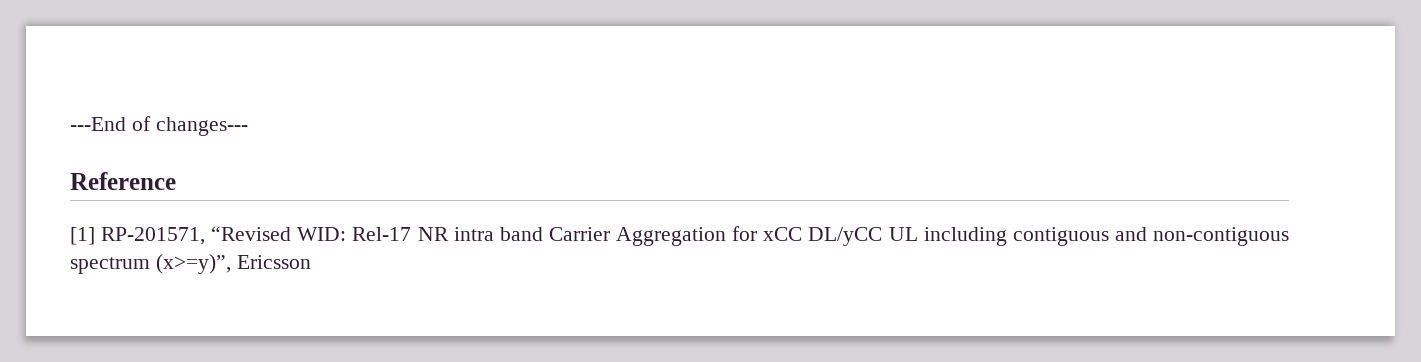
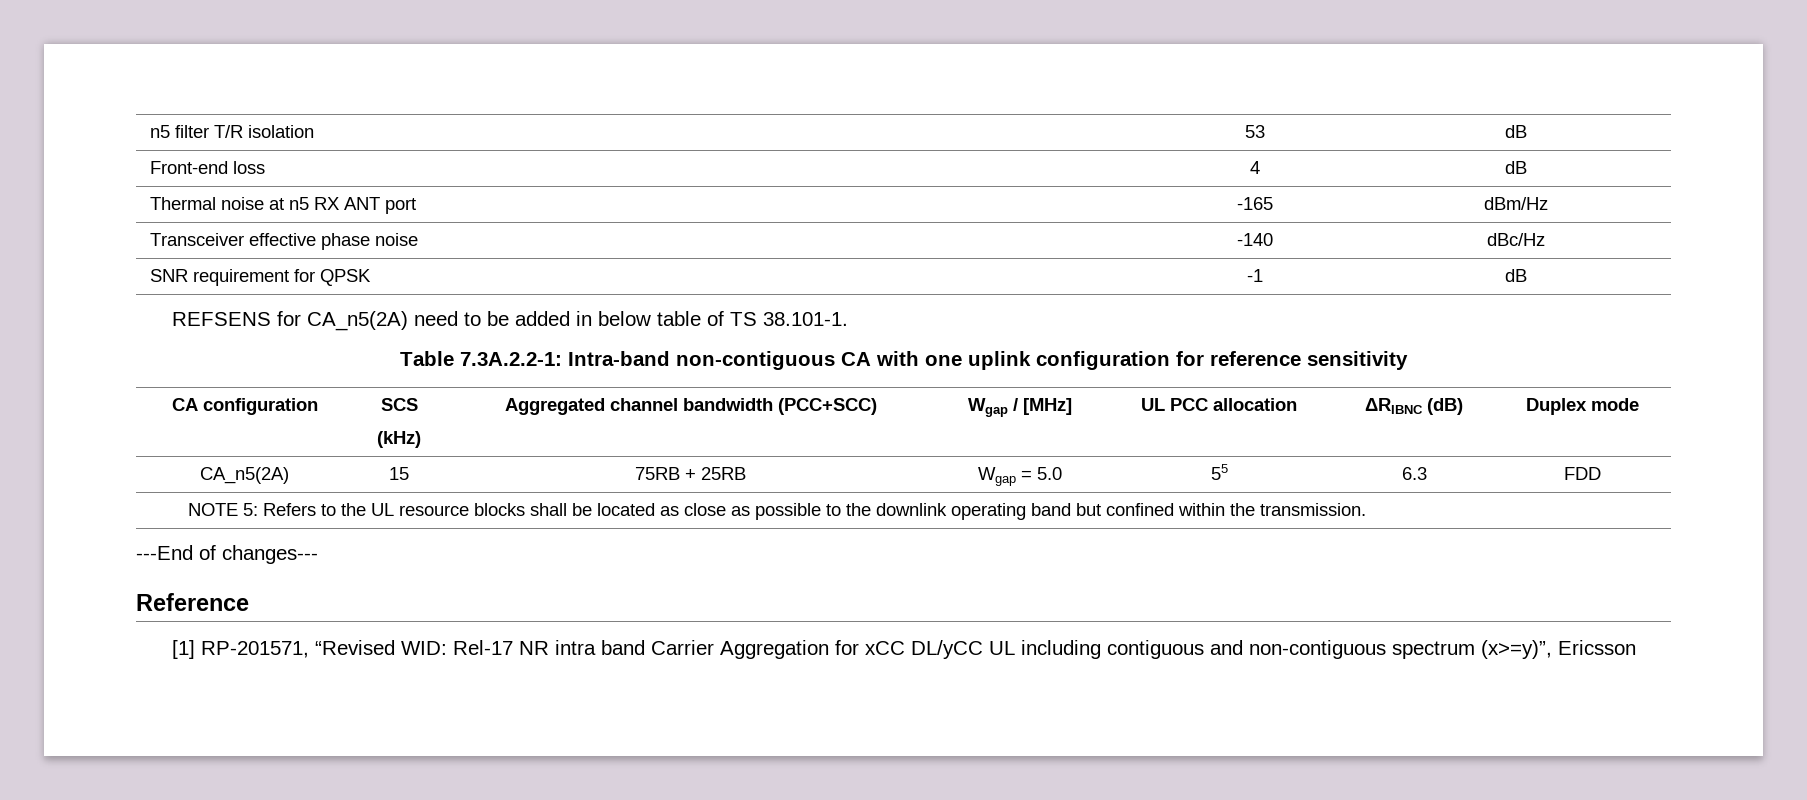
+ n5 filter T/R isolation | 53 | dB
+ Front-end loss | 4 | dB
+ Thermal noise at n5 RX ANT port | -165 | dBm/Hz
+ Transceiver effective phase noise | -140 | dBc/Hz
+ SNR requirement for QPSK | -1 | dB
+ REFSENS for CA_n5(2A) need to be added in below table of TS 38.101-1.
+ Table 7.3A.2.2-1: Intra-band non-contiguous CA with one uplink configuration for reference sensitivity
+ CA configuration | SCS
+ (kHz) | Aggregated channel bandwidth (PCC+SCC) | Wgap / [MHz] | UL PCC allocation | ΔRIBNC (dB) | Duplex mode
+ CA_n5(2A) | 15 | 75RB + 25RB | Wgap = 5.0 | 55 | 6.3 | FDD
+ NOTE 5: Refers to the UL resource blocks shall be located as close as possible to the downlink operating band but confined within the transmission.

